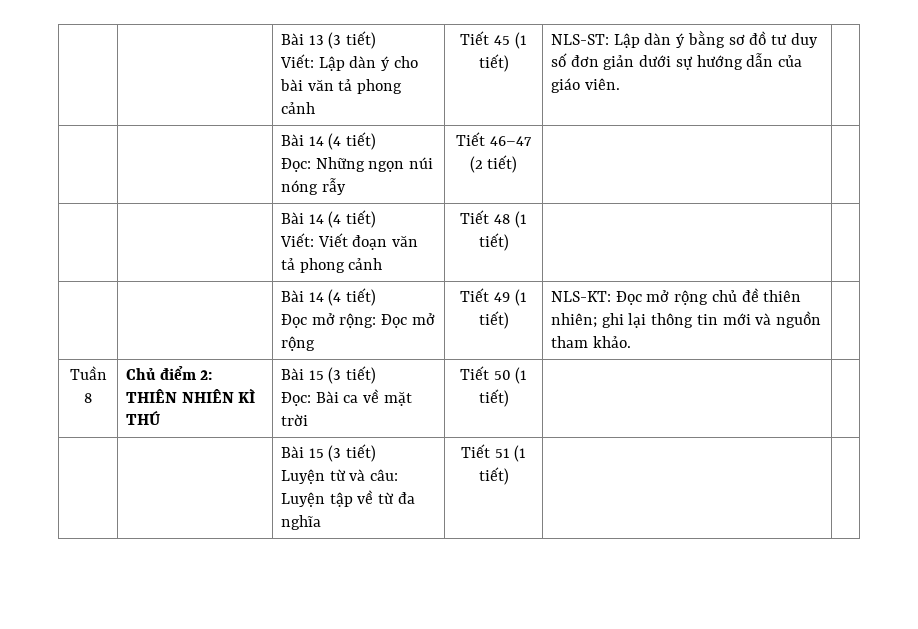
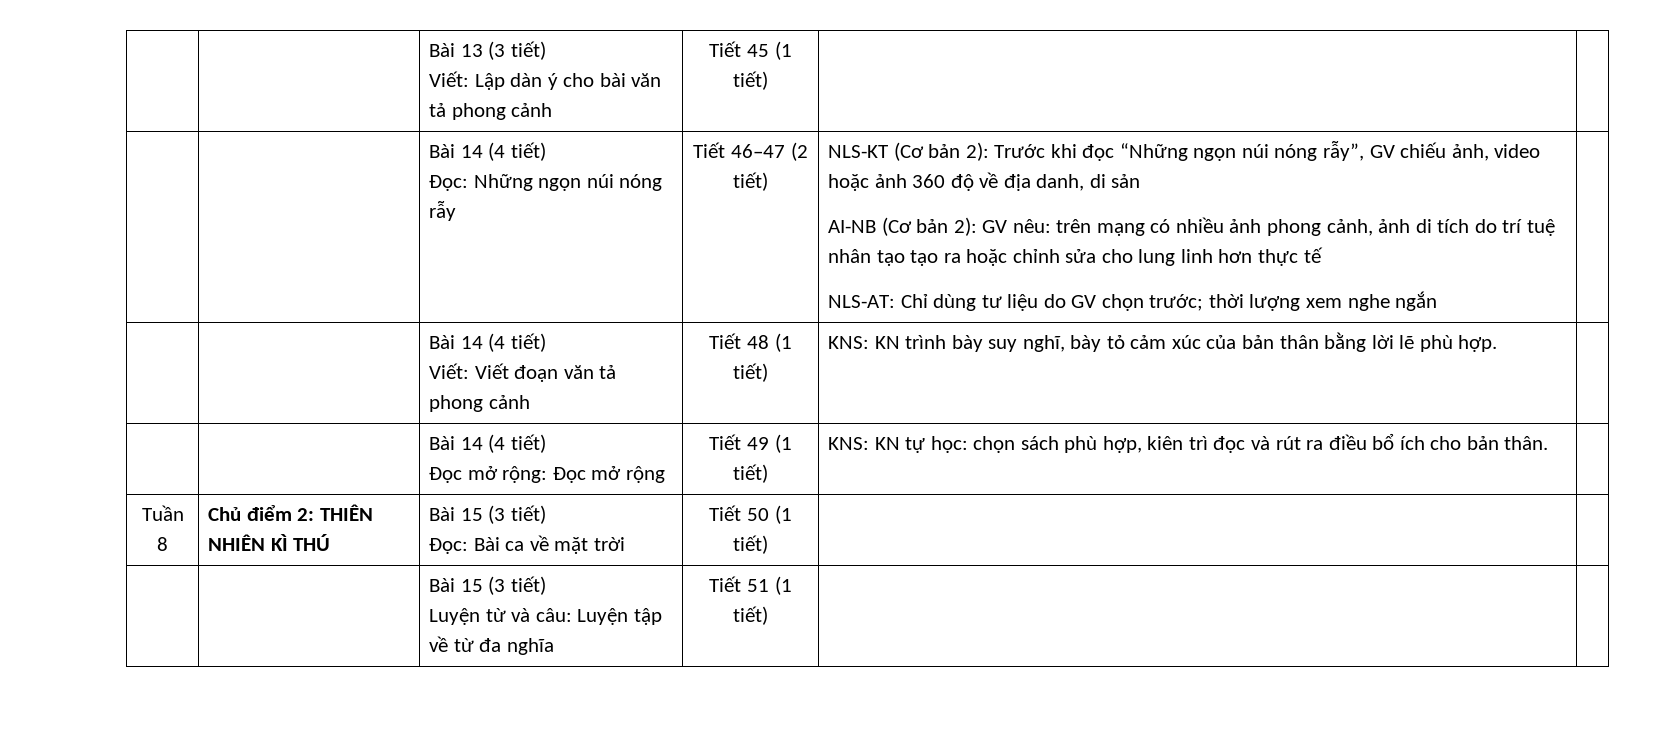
  | | Bài 13 (3 tiết)
- Viết: Lập dàn ý cho bài văn tả phong cảnh | Tiết 45 (1 tiết) | NLS-ST: Lập dàn ý bằng sơ đồ tư duy số đơn giản dưới sự hướng dẫn của giáo viên. |
+ Viết: Lập dàn ý cho bài văn tả phong cảnh | Tiết 45 (1 tiết) | |
- Tiết 46–47 (2 tiết) | |
+ Tiết 46–47 (2 tiết) | NLS-KT (Cơ bản 2): Trước khi đọc “Những ngọn núi nóng rẫy”, GV chiếu ảnh, video hoặc ảnh 360 độ về địa danh, di sản
+ AI-NB (Cơ bản 2): GV nêu: trên mạng có nhiều ảnh phong cảnh, ảnh di tích do trí tuệ nhân tạo tạo ra hoặc chỉnh sửa cho lung linh hơn thực tế
+ NLS-AT: Chỉ dùng tư liệu do GV chọn trước; thời lượng xem nghe ngắn |
  | | Bài 14 (4 tiết)
- Viết: Viết đoạn văn tả phong cảnh | Tiết 48 (1 tiết) | |
+ Viết: Viết đoạn văn tả phong cảnh | Tiết 48 (1 tiết) | KNS: KN trình bày suy nghĩ, bày tỏ cảm xúc của bản thân bằng lời lẽ phù hợp. |
  | | Bài 14 (4 tiết)
- Đọc mở rộng: Đọc mở rộng | Tiết 49 (1 tiết) | NLS-KT: Đọc mở rộng chủ đề thiên nhiên; ghi lại thông tin mới và nguồn tham khảo. |
+ Đọc mở rộng: Đọc mở rộng | Tiết 49 (1 tiết) | KNS: KN tự học: chọn sách phù hợp, kiên trì đọc và rút ra điều bổ ích cho bản thân. |

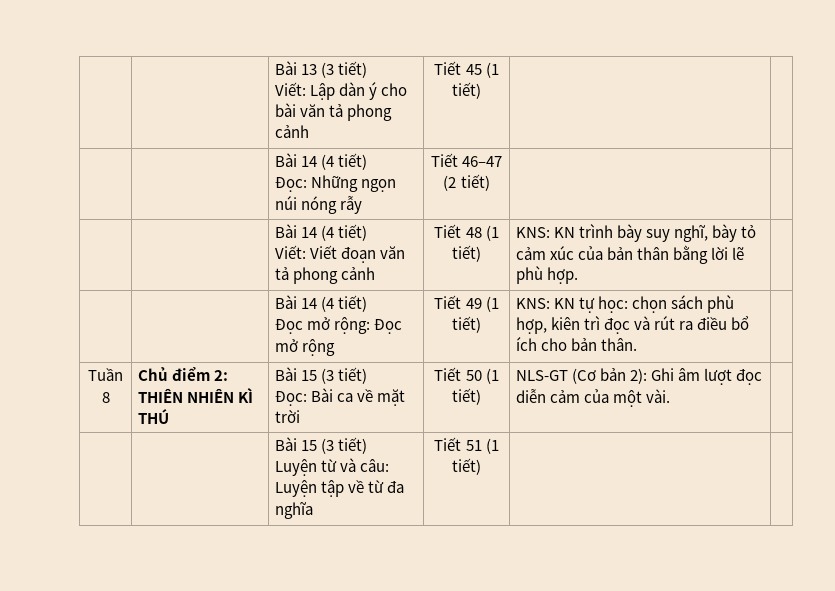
- NLS-KT (Cơ bản 2): Trước khi đọc “Những ngọn núi nóng rẫy”, GV chiếu ảnh, video hoặc ảnh 360 độ về địa danh, di sản
- AI-NB (Cơ bản 2): GV nêu: trên mạng có nhiều ảnh phong cảnh, ảnh di tích do trí tuệ nhân tạo tạo ra hoặc chỉnh sửa cho lung linh hơn thực tế
- NLS-AT: Chỉ dùng tư liệu do GV chọn trước; thời lượng xem nghe ngắn
  Tuần 8 | Chủ điểm 2: THIÊN NHIÊN KÌ THÚ | Bài 15 (3 tiết)
- Đọc: Bài ca về mặt trời | Tiết 50 (1 tiết) | |
+ Đọc: Bài ca về mặt trời | Tiết 50 (1 tiết) | NLS-GT (Cơ bản 2): Ghi âm lượt đọc diễn cảm của một vài. |

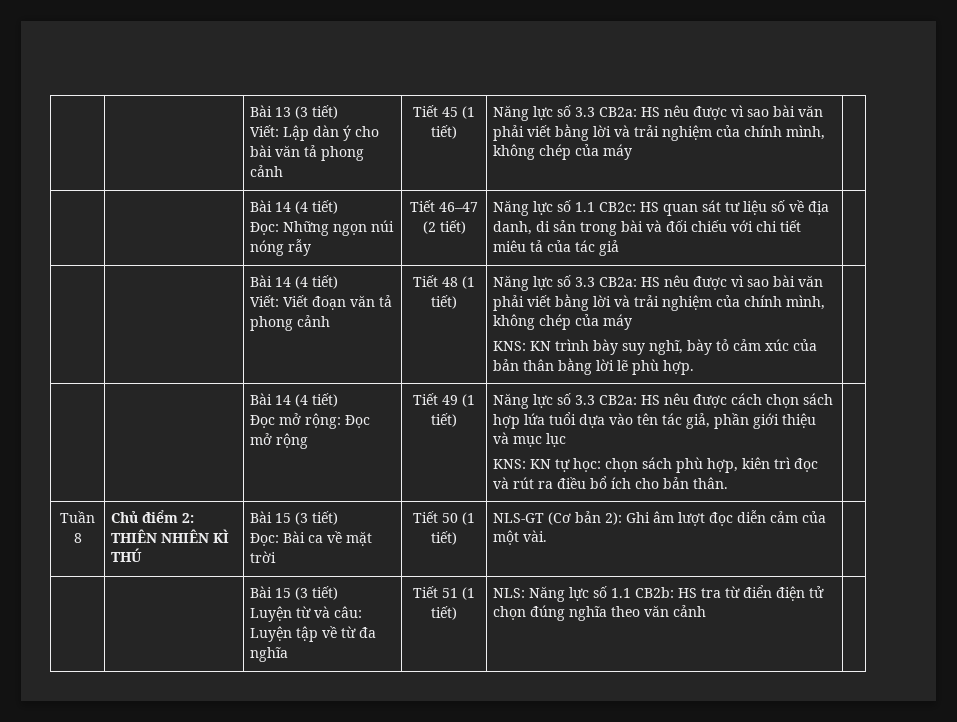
- Tiết 45 (1 tiết)
+ Tiết 45 (1 tiết) | Năng lực số 3.3 CB2a: HS nêu được vì sao bài văn phải viết bằng lời và trải nghiệm của chính mình, không chép của máy
+ Năng lực số 1.1 CB2c: HS quan sát tư liệu số về địa danh, di sản trong bài và đối chiếu với chi tiết miêu tả của tác giả
- Tiết 48 (1 tiết)
+ Tiết 48 (1 tiết) | Năng lực số 3.3 CB2a: HS nêu được vì sao bài văn phải viết bằng lời và trải nghiệm của chính mình, không chép của máy
+ Năng lực số 3.3 CB2a: HS nêu được cách chọn sách hợp lứa tuổi dựa vào tên tác giả, phần giới thiệu và mục lục
  | | Bài 15 (3 tiết)
- Luyện từ và câu: Luyện tập về từ đa nghĩa | Tiết 51 (1 tiết) | |
+ Luyện từ và câu: Luyện tập về từ đa nghĩa | Tiết 51 (1 tiết) | NLS: Năng lực số 1.1 CB2b: HS tra từ điển điện tử chọn đúng nghĩa theo văn cảnh |

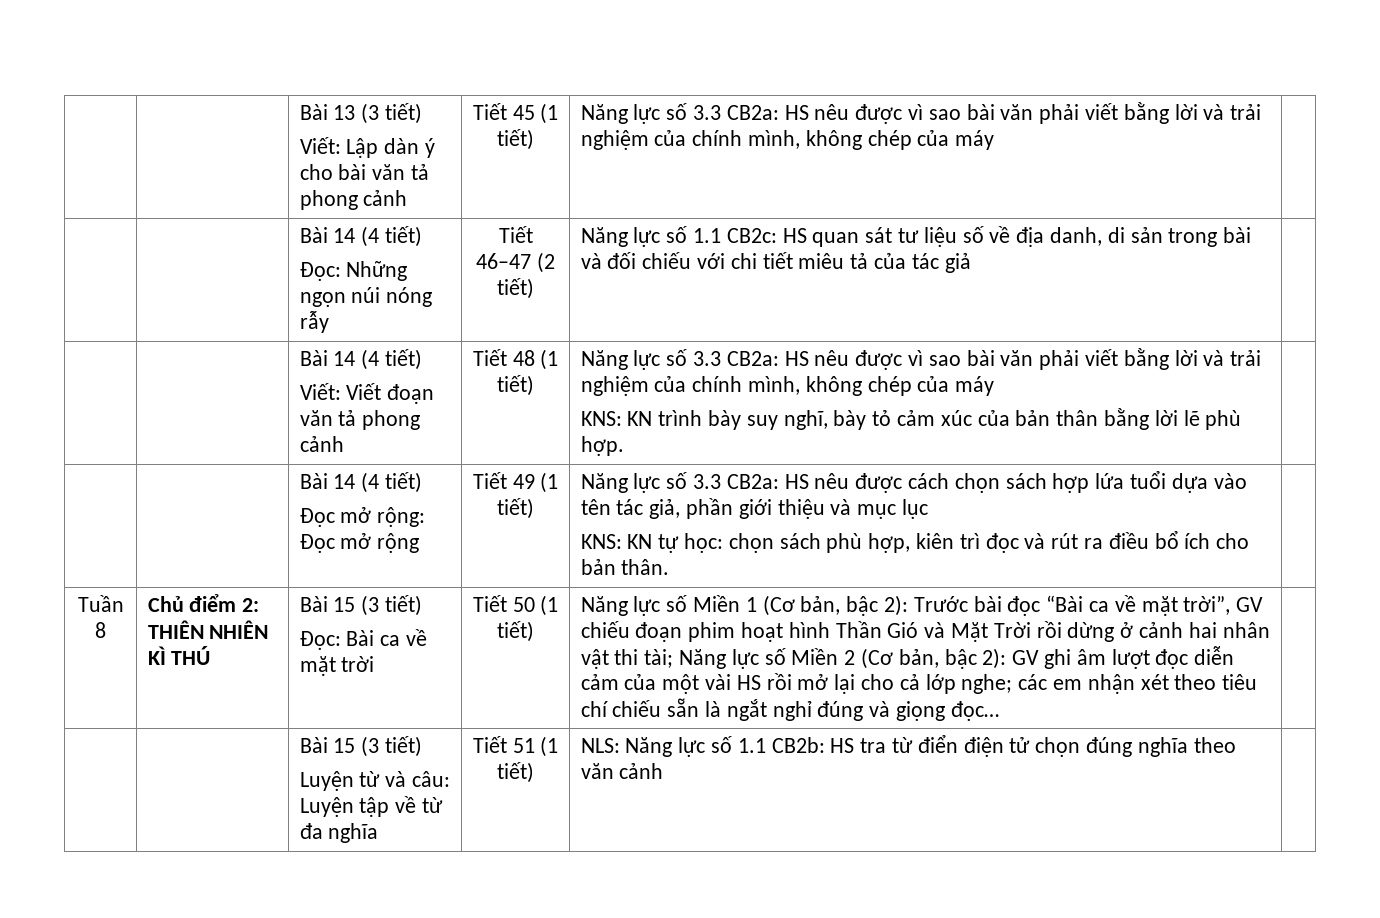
- NLS-GT (Cơ bản 2): Ghi âm lượt đọc diễn cảm của một vài.
+ Năng lực số Miền 1 (Cơ bản, bậc 2): Trước bài đọc “Bài ca về mặt trời”, GV chiếu đoạn phim hoạt hình Thần Gió và Mặt Trời rồi dừng ở cảnh hai nhân vật thi tài; Năng lực số Miền 2 (Cơ bản, bậc 2): GV ghi âm lượt đọc diễn cảm của một vài HS rồi mở lại cho cả lớp nghe; các em nhận xét theo tiêu chí chiếu sẵn là ngắt nghỉ đúng và giọng đọc…

